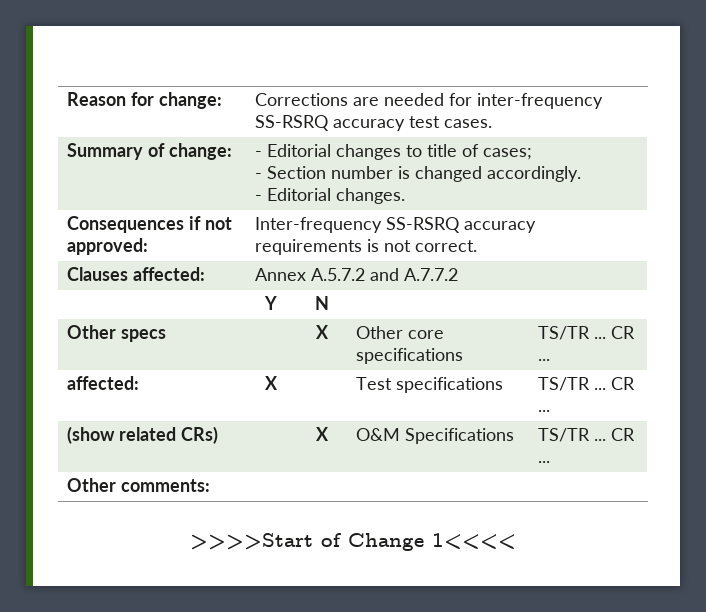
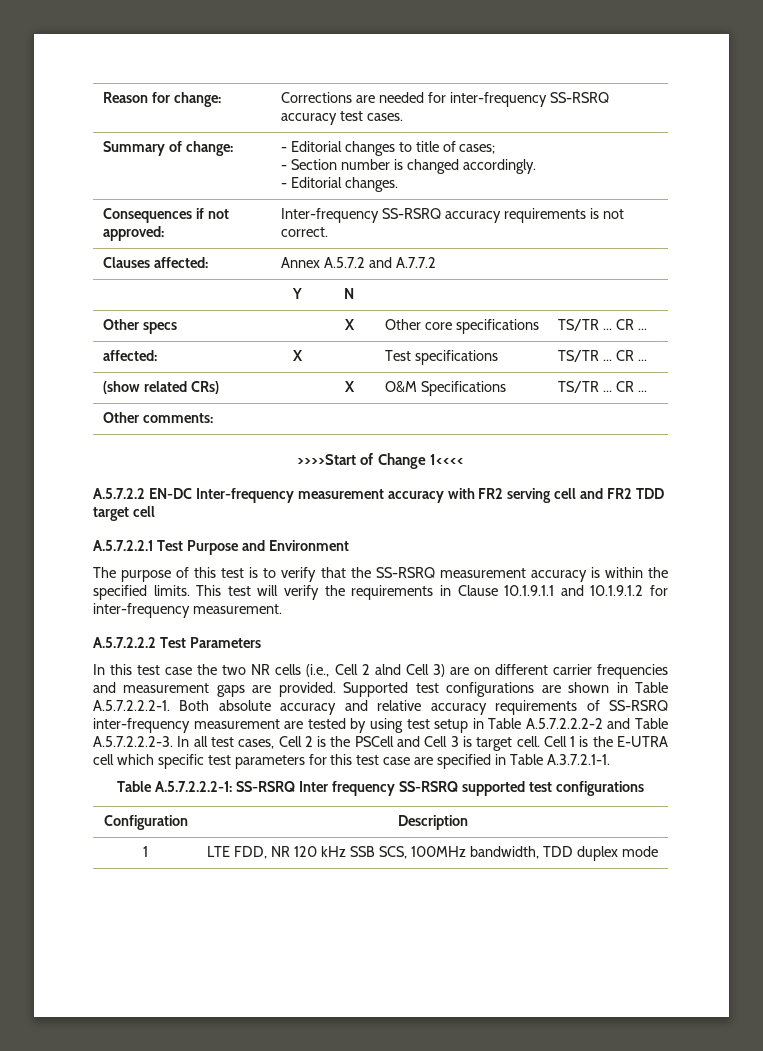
+ A.5.7.2.2 EN-DC Inter-frequency measurement accuracy with FR2 serving cell and FR2 TDD target cell
+ A.5.7.2.2.1 Test Purpose and Environment
+ The purpose of this test is to verify that the SS-RSRQ measurement accuracy is within the specified limits. This test will verify the requirements in Clause 10.1.9.1.1 and 10.1.9.1.2 for inter-frequency measurement.
+ A.5.7.2.2.2 Test Parameters
+ In this test case the two NR cells (i.e., Cell 2 alnd Cell 3) are on different carrier frequencies and measurement gaps are provided. Supported test configurations are shown in Table A.5.7.2.2.2-1. Both absolute accuracy and relative accuracy requirements of SS-RSRQ inter-frequency measurement are tested by using test setup in Table A.5.7.2.2.2-2 and Table A.5.7.2.2.2-3. In all test cases, Cell 2 is the PSCell and Cell 3 is target cell. Cell 1 is the E-UTRA cell which specific test parameters for this test case are specified in Table A.3.7.2.1-1.
+ Table A.5.7.2.2.2-1: SS-RSRQ Inter frequency SS-RSRQ supported test configurations
+ Configuration | Description
+ 1 | LTE FDD, NR 120 kHz SSB SCS, 100MHz bandwidth, TDD duplex mode

